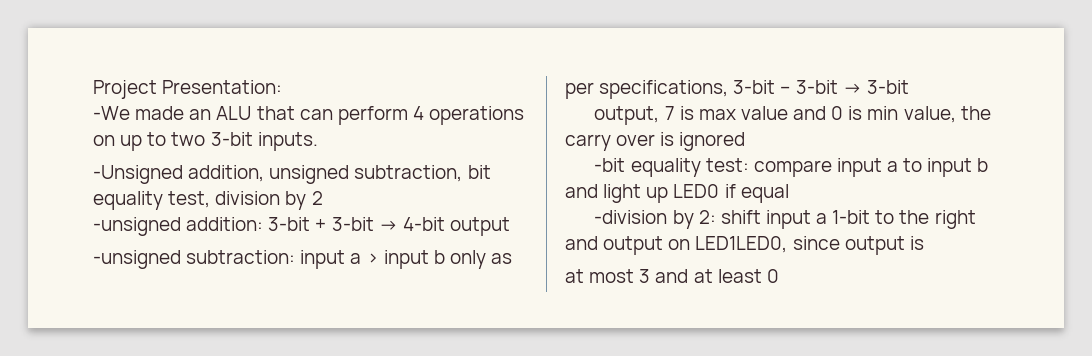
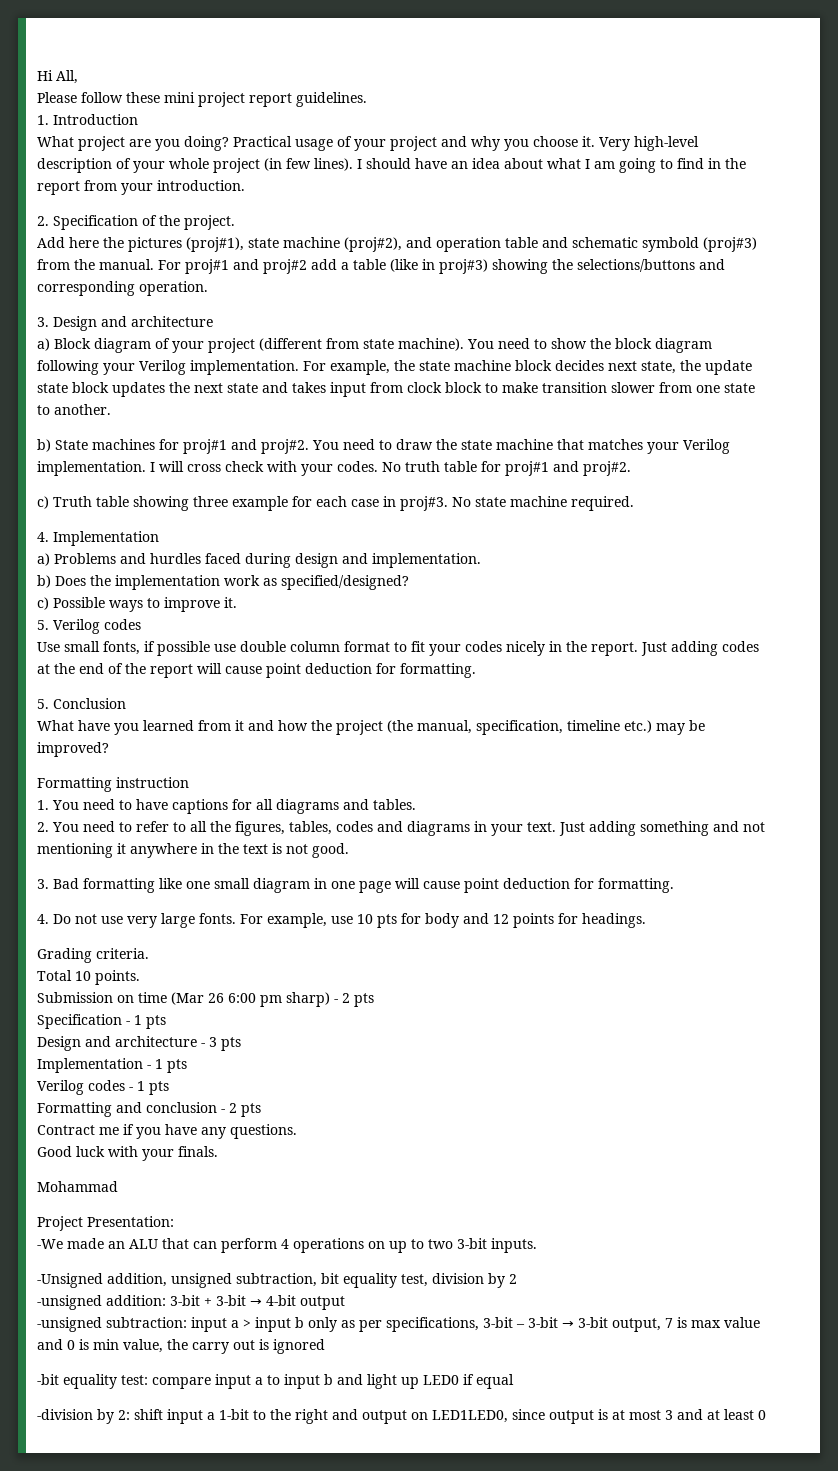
+ Hi All,
+ Please follow these mini project report guidelines.
+ 1. Introduction
+ What project are you doing? Practical usage of your project and why you choose it. Very high-level description of your whole project (in few lines). I should have an idea about what I am going to find in the report from your introduction.
+ 2. Specification of the project.
+ Add here the pictures (proj#1), state machine (proj#2), and operation table and schematic symbold (proj#3) from the manual. For proj#1 and proj#2 add a table (like in proj#3) showing the selections/buttons and corresponding operation.
+ 3. Design and architecture
+ a) Block diagram of your project (different from state machine). You need to show the block diagram following your Verilog implementation. For example, the state machine block decides next state, the update state block updates the next state and takes input from clock block to make transition slower from one state to another.
+ b) State machines for proj#1 and proj#2. You need to draw the state machine that matches your Verilog implementation. I will cross check with your codes. No truth table for proj#1 and proj#2.
+ c) Truth table showing three example for each case in proj#3. No state machine required.
+ 4. Implementation
+ a) Problems and hurdles faced during design and implementation.
+ b) Does the implementation work as specified/designed?
+ c) Possible ways to improve it.
+ 5. Verilog codes
+ Use small fonts, if possible use double column format to fit your codes nicely in the report. Just adding codes at the end of the report will cause point deduction for formatting.
+ 5. Conclusion
+ What have you learned from it and how the project (the manual, specification, timeline etc.) may be improved?
+ Formatting instruction
+ 1. You need to have captions for all diagrams and tables.
+ 2. You need to refer to all the figures, tables, codes and diagrams in your text. Just adding something and not mentioning it anywhere in the text is not good.
+ 3. Bad formatting like one small diagram in one page will cause point deduction for formatting.
+ 4. Do not use very large fonts. For example, use 10 pts for body and 12 points for headings.
+ Grading criteria.
+ Total 10 points.
+ Submission on time (Mar 26 6:00 pm sharp) - 2 pts
+ Specification - 1 pts
+ Design and architecture - 3 pts
+ Implementation - 1 pts
+ Verilog codes - 1 pts
+ Formatting and conclusion - 2 pts
+ Contract me if you have any questions.
+ Good luck with your finals.
+ Mohammad
- -unsigned subtraction: input a > input b only as per specifications, 3-bit – 3-bit → 3-bit
- output, 7 is max value and 0 is min value, the carry over is ignored
+ -unsigned subtraction: input a > input b only as per specifications, 3-bit – 3-bit → 3-bit output, 7 is max value and 0 is min value, the carry out is ignored
- -division by 2: shift input a 1-bit to the right and output on LED1LED0, since output is
- at most 3 and at least 0
+ -division by 2: shift input a 1-bit to the right and output on LED1LED0, since output is at most 3 and at least 0

